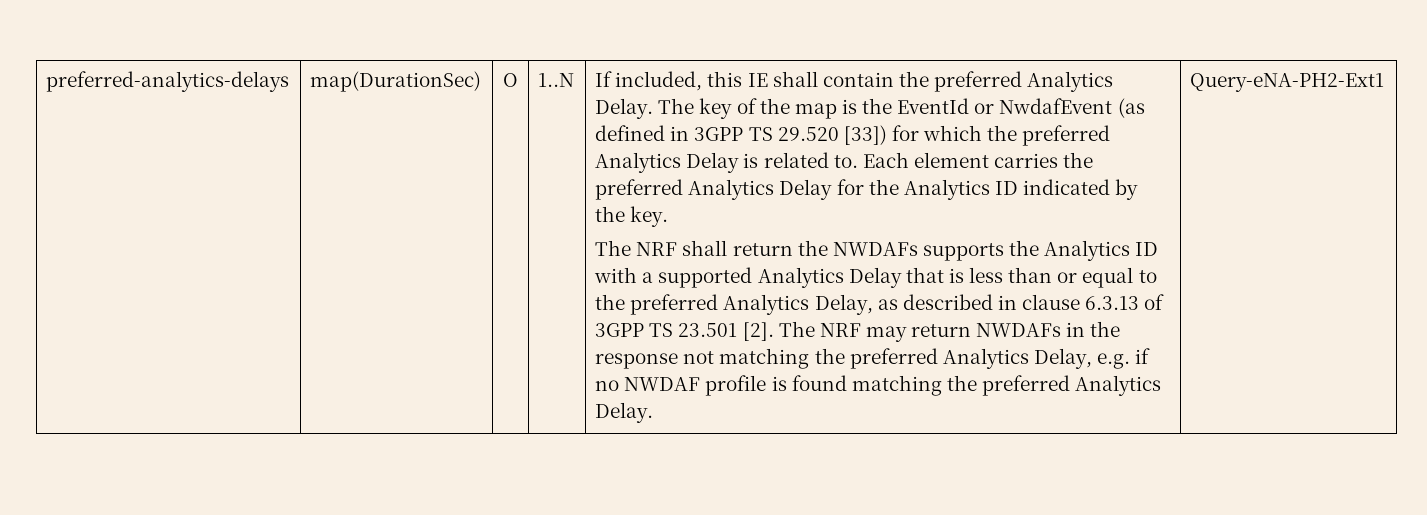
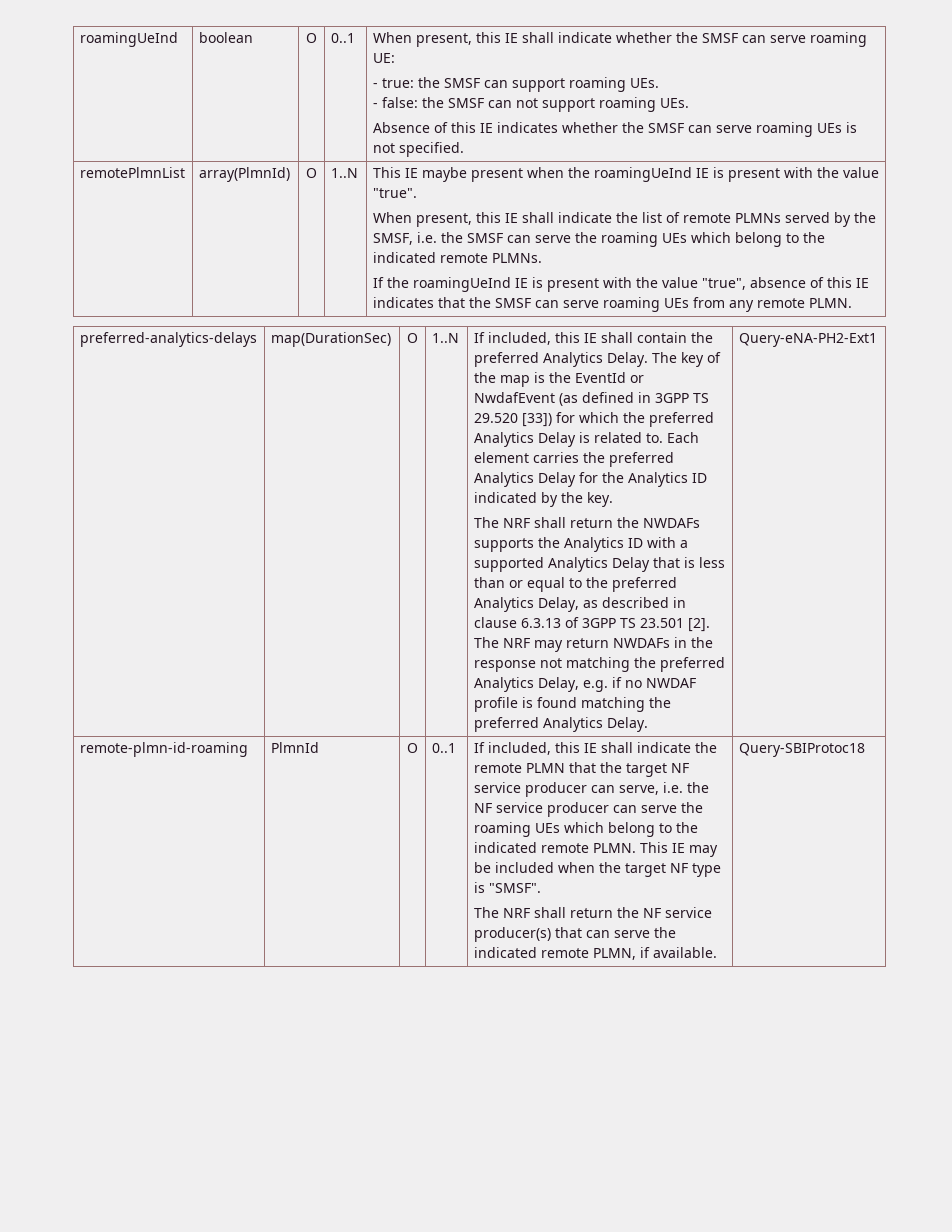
+ roamingUeInd | boolean | O | 0..1 | When present, this IE shall indicate whether the SMSF can serve roaming UE:
+ - true: the SMSF can support roaming UEs.
+ - false: the SMSF can not support roaming UEs.
+ Absence of this IE indicates whether the SMSF can serve roaming UEs is not specified.
+ remotePlmnList | array(PlmnId) | O | 1..N | This IE maybe present when the roamingUeInd IE is present with the value "true".
+ When present, this IE shall indicate the list of remote PLMNs served by the SMSF, i.e. the SMSF can serve the roaming UEs which belong to the indicated remote PLMNs.
+ If the roamingUeInd IE is present with the value "true", absence of this IE indicates that the SMSF can serve roaming UEs from any remote PLMN.
+ remote-plmn-id-roaming | PlmnId | O | 0..1 | If included, this IE shall indicate the remote PLMN that the target NF service producer can serve, i.e. the NF service producer can serve the roaming UEs which belong to the indicated remote PLMN. This IE may be included when the target NF type is "SMSF".
+ The NRF shall return the NF service producer(s) that can serve the indicated remote PLMN, if available. | Query-SBIProtoc18

